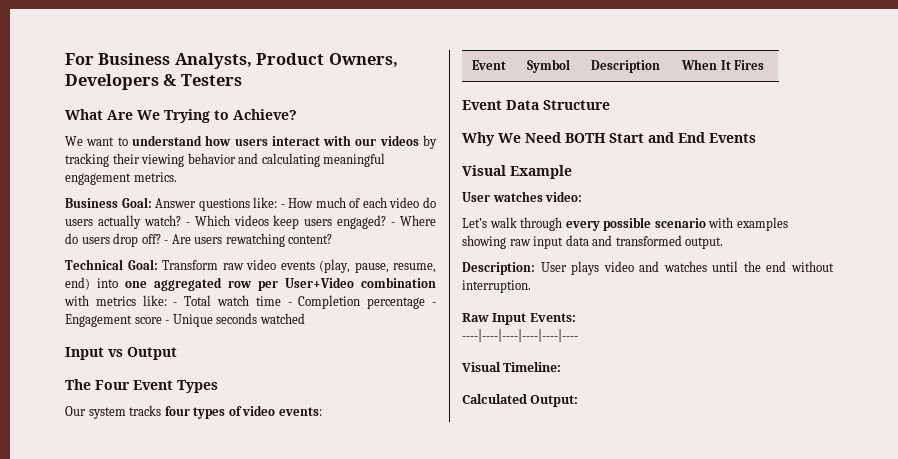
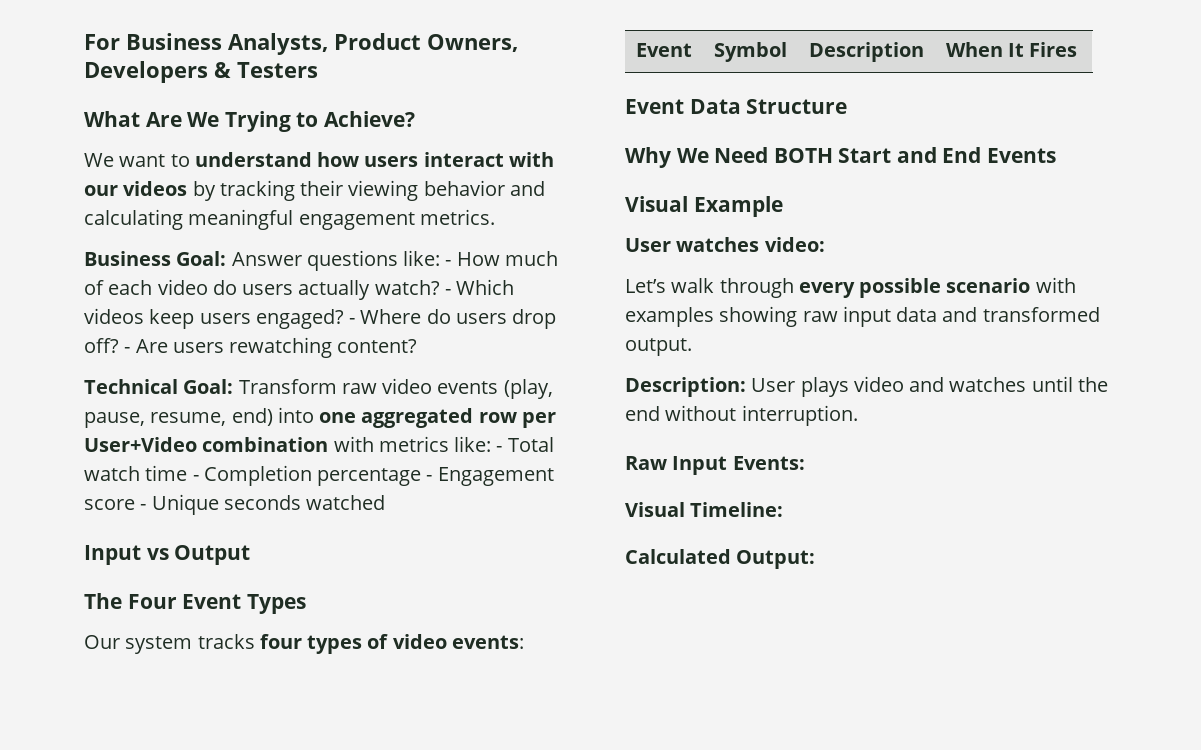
- ----|----|----|----|----|----

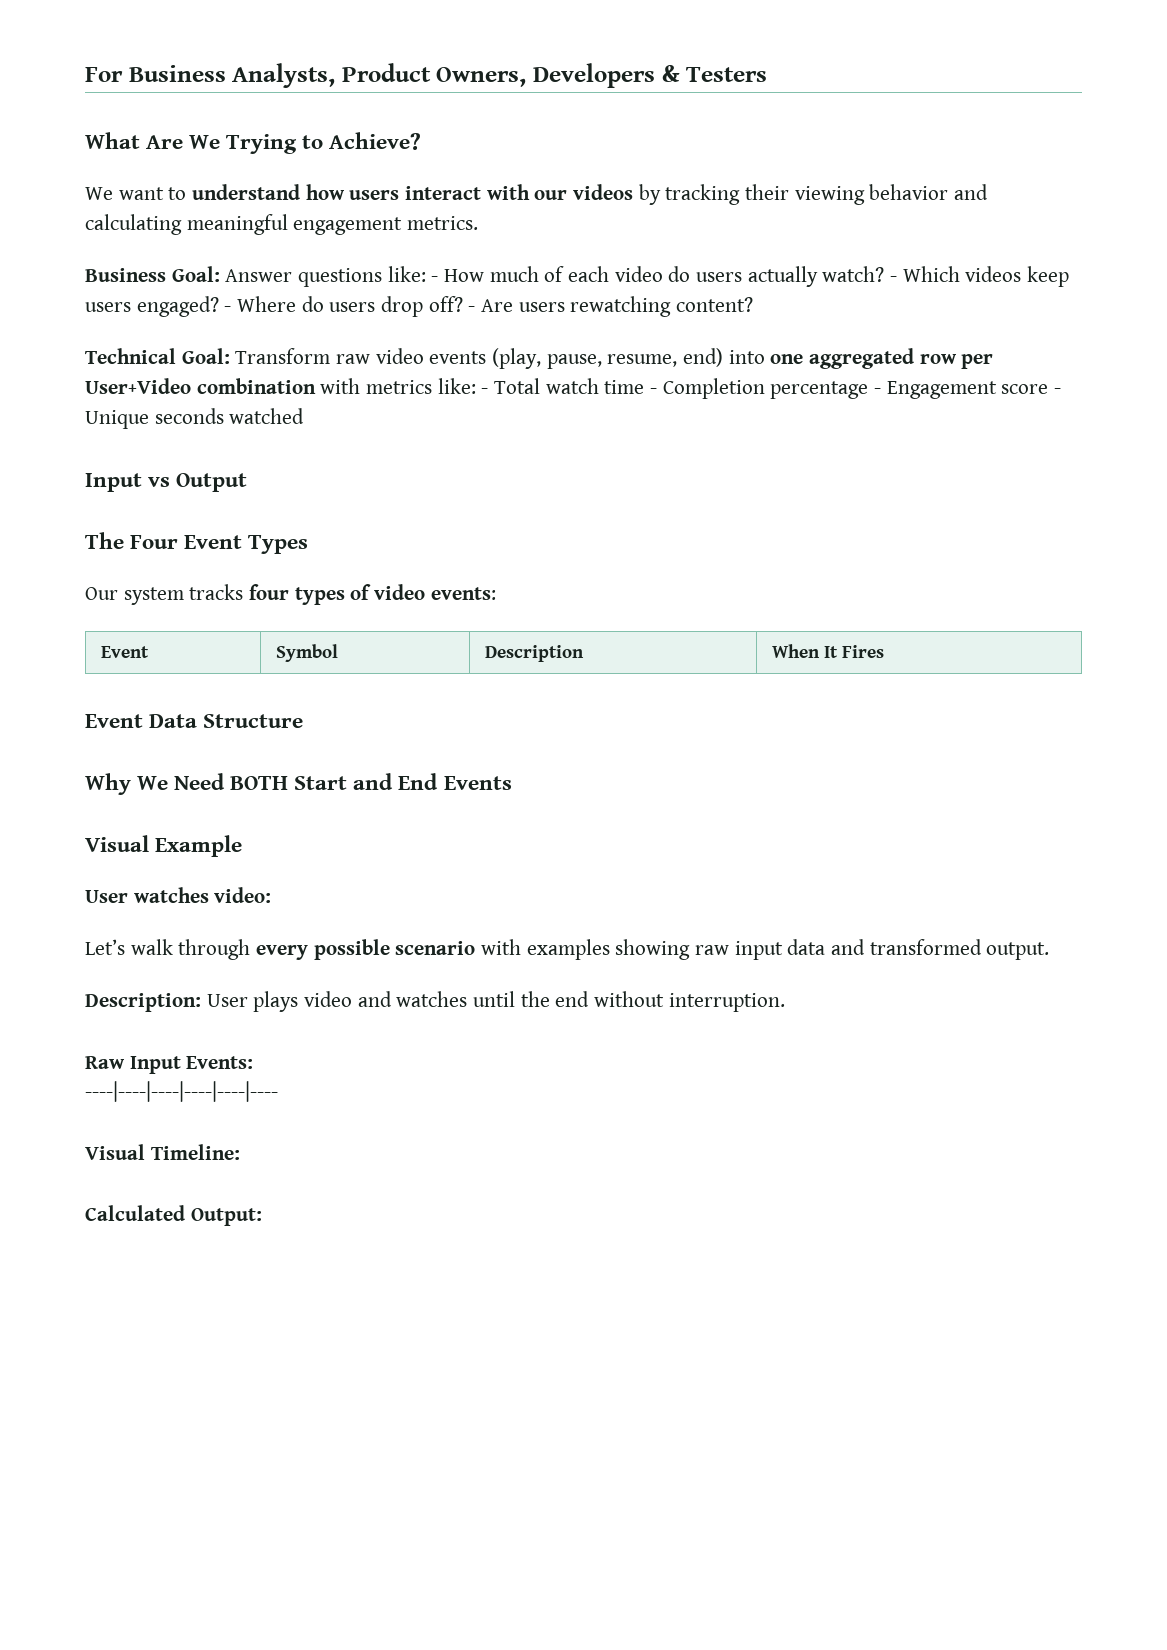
+ ----|----|----|----|----|----

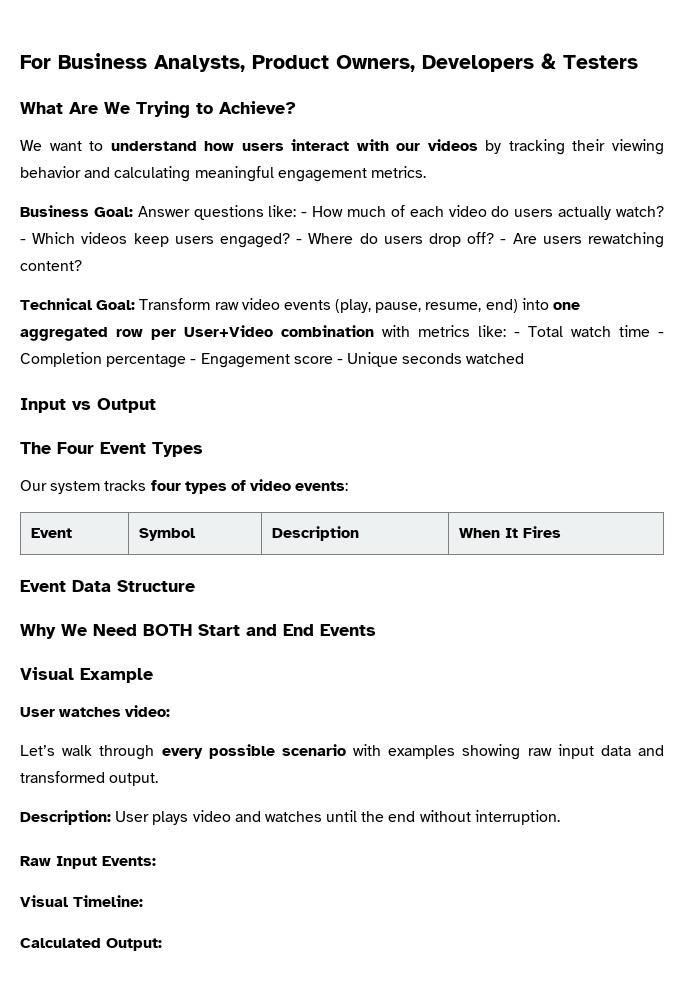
- ----|----|----|----|----|----

